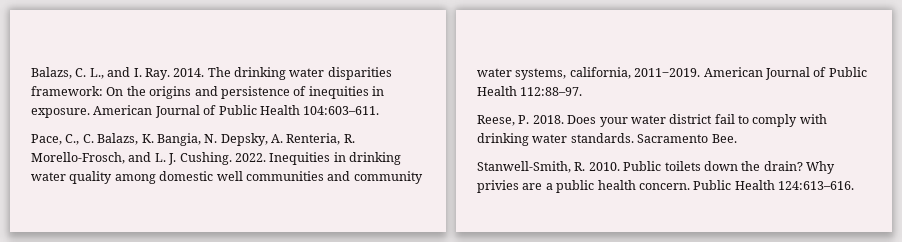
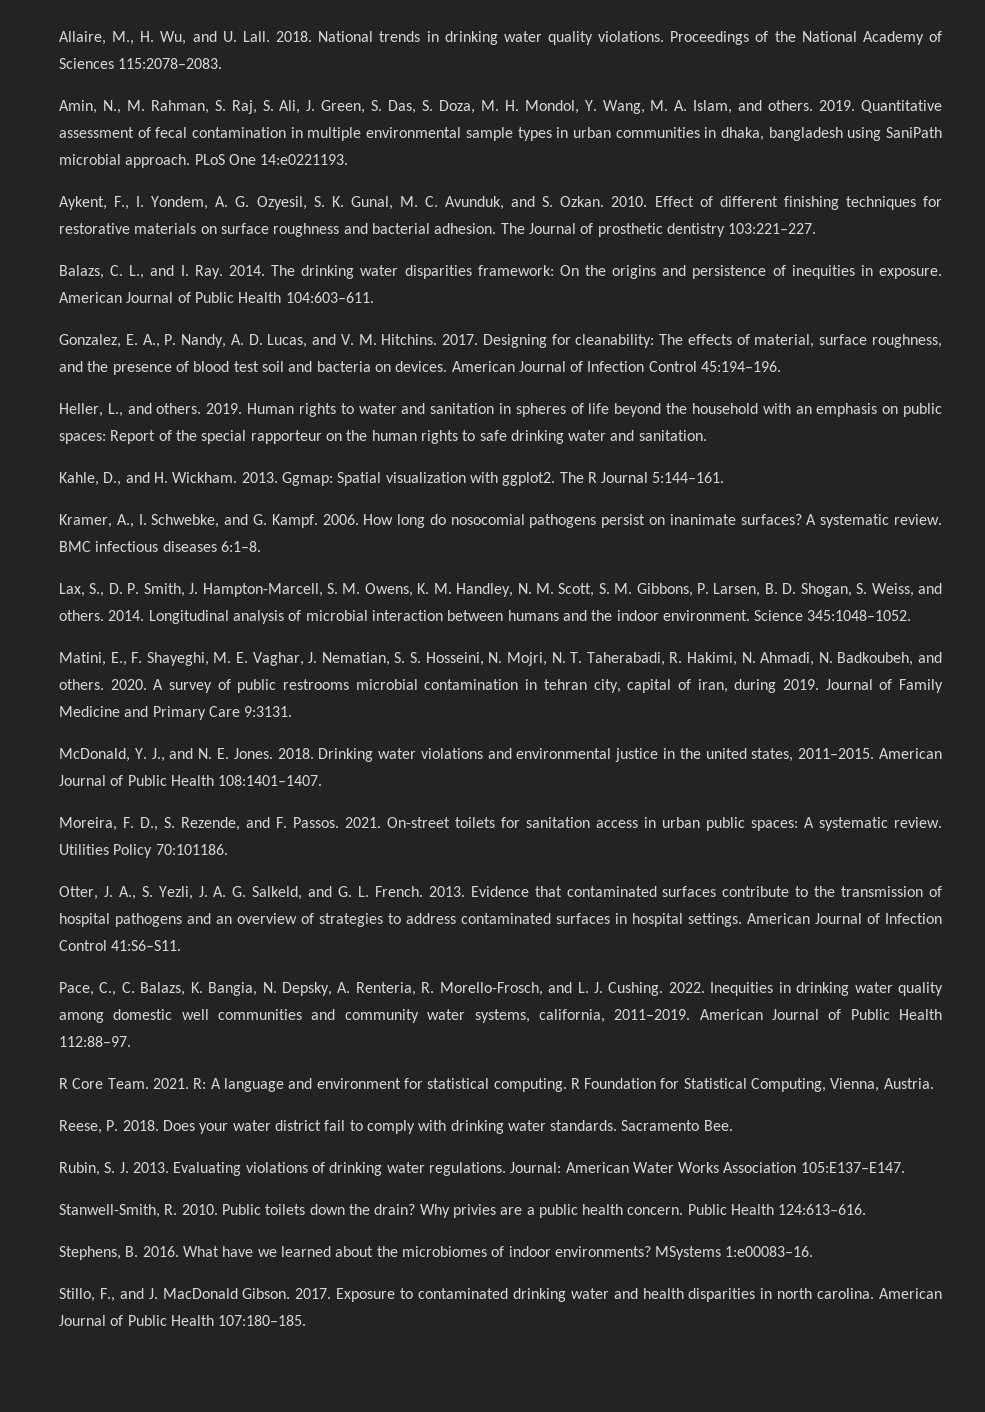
+ Allaire, M., H. Wu, and U. Lall. 2018. National trends in drinking water quality violations. Proceedings of the National Academy of Sciences 115:2078–2083.
+ Amin, N., M. Rahman, S. Raj, S. Ali, J. Green, S. Das, S. Doza, M. H. Mondol, Y. Wang, M. A. Islam, and others. 2019. Quantitative assessment of fecal contamination in multiple environmental sample types in urban communities in dhaka, bangladesh using SaniPath microbial approach. PLoS One 14:e0221193.
+ Aykent, F., I. Yondem, A. G. Ozyesil, S. K. Gunal, M. C. Avunduk, and S. Ozkan. 2010. Effect of different finishing techniques for restorative materials on surface roughness and bacterial adhesion. The Journal of prosthetic dentistry 103:221–227.
+ Gonzalez, E. A., P. Nandy, A. D. Lucas, and V. M. Hitchins. 2017. Designing for cleanability: The effects of material, surface roughness, and the presence of blood test soil and bacteria on devices. American Journal of Infection Control 45:194–196.
+ Heller, L., and others. 2019. Human rights to water and sanitation in spheres of life beyond the household with an emphasis on public spaces: Report of the special rapporteur on the human rights to safe drinking water and sanitation.
+ Kahle, D., and H. Wickham. 2013. Ggmap: Spatial visualization with ggplot2. The R Journal 5:144–161.
+ Kramer, A., I. Schwebke, and G. Kampf. 2006. How long do nosocomial pathogens persist on inanimate surfaces? A systematic review. BMC infectious diseases 6:1–8.
+ Lax, S., D. P. Smith, J. Hampton-Marcell, S. M. Owens, K. M. Handley, N. M. Scott, S. M. Gibbons, P. Larsen, B. D. Shogan, S. Weiss, and others. 2014. Longitudinal analysis of microbial interaction between humans and the indoor environment. Science 345:1048–1052.
+ Matini, E., F. Shayeghi, M. E. Vaghar, J. Nematian, S. S. Hosseini, N. Mojri, N. T. Taherabadi, R. Hakimi, N. Ahmadi, N. Badkoubeh, and others. 2020. A survey of public restrooms microbial contamination in tehran city, capital of iran, during 2019. Journal of Family Medicine and Primary Care 9:3131.
+ McDonald, Y. J., and N. E. Jones. 2018. Drinking water violations and environmental justice in the united states, 2011–2015. American Journal of Public Health 108:1401–1407.
+ Moreira, F. D., S. Rezende, and F. Passos. 2021. On-street toilets for sanitation access in urban public spaces: A systematic review. Utilities Policy 70:101186.
+ Otter, J. A., S. Yezli, J. A. G. Salkeld, and G. L. French. 2013. Evidence that contaminated surfaces contribute to the transmission of hospital pathogens and an overview of strategies to address contaminated surfaces in hospital settings. American Journal of Infection Control 41:S6–S11.
+ R Core Team. 2021. R: A language and environment for statistical computing. R Foundation for Statistical Computing, Vienna, Austria.
+ Rubin, S. J. 2013. Evaluating violations of drinking water regulations. Journal: American Water Works Association 105:E137–E147.
+ Stephens, B. 2016. What have we learned about the microbiomes of indoor environments? MSystems 1:e00083–16.
+ Stillo, F., and J. MacDonald Gibson. 2017. Exposure to contaminated drinking water and health disparities in north carolina. American Journal of Public Health 107:180–185.

